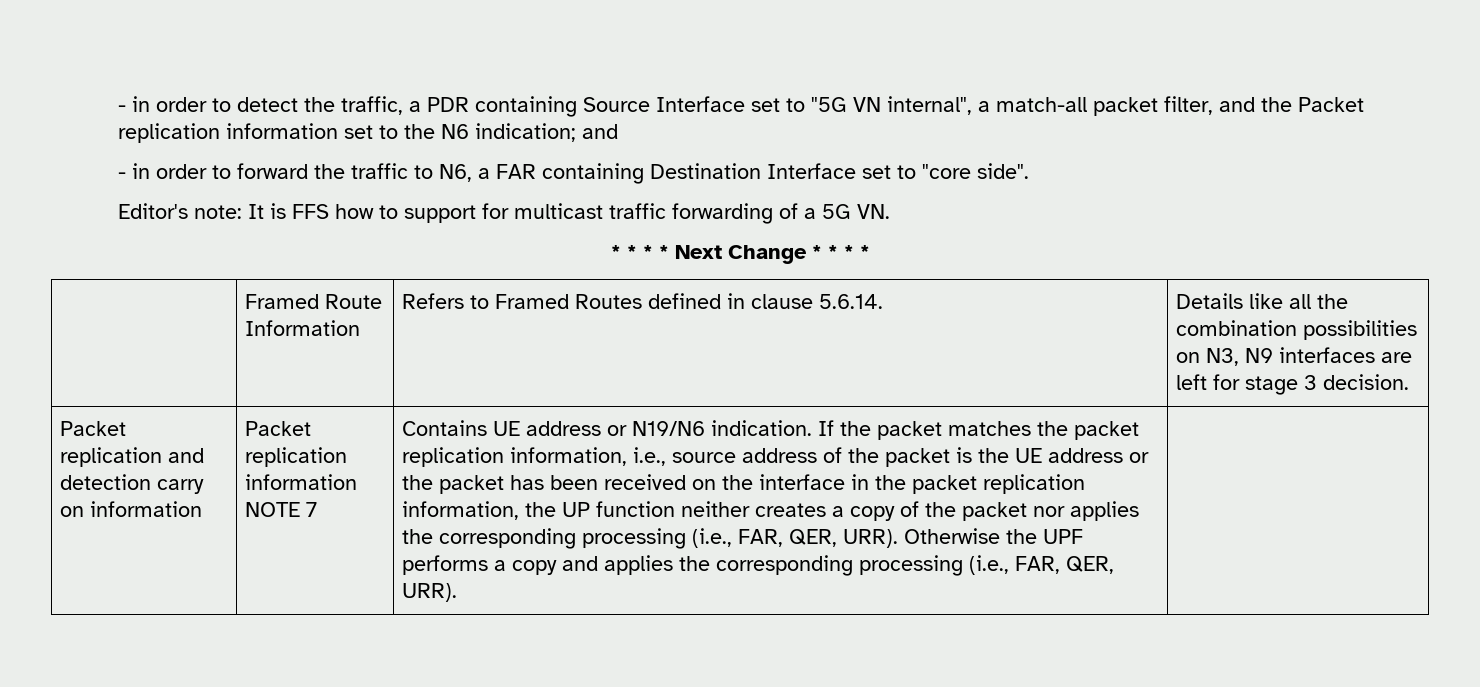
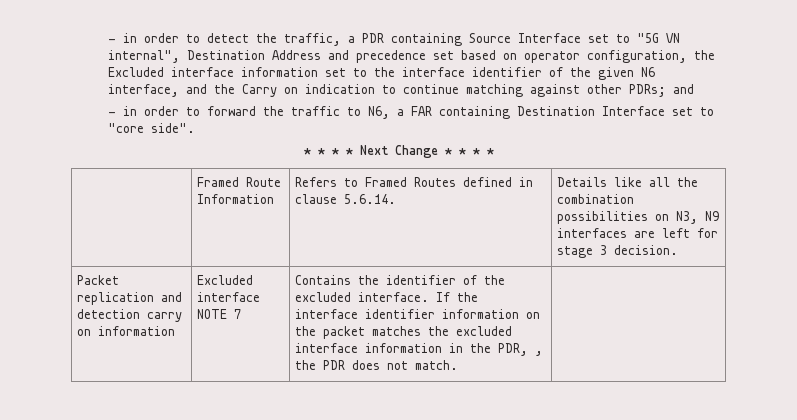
- - in order to detect the traffic, a PDR containing Source Interface set to "5G VN internal", a match-all packet filter, and the Packet replication information set to the N6 indication; and
+ - in order to detect the traffic, a PDR containing Source Interface set to "5G VN internal", Destination Address and precedence set based on operator configuration, the Excluded interface information set to the interface identifier of the given N6 interface, and the Carry on indication to continue matching against other PDRs; and
- Editor's note: It is FFS how to support for multicast traffic forwarding of a 5G VN.
- Packet replication information NOTE 7
+ Excluded interface NOTE 7
- Contains UE address or N19/N6 indication. If the packet matches the packet replication information, i.e., source address of the packet is the UE address or the packet has been received on the interface in the packet replication information, the UP function neither creates a copy of the packet nor applies the corresponding processing (i.e., FAR, QER, URR). Otherwise the UPF performs a copy and applies the corresponding processing (i.e., FAR, QER, URR).
+ Contains the identifier of the excluded interface. If the interface identifier information on the packet matches the excluded interface information in the PDR, , the PDR does not match.

